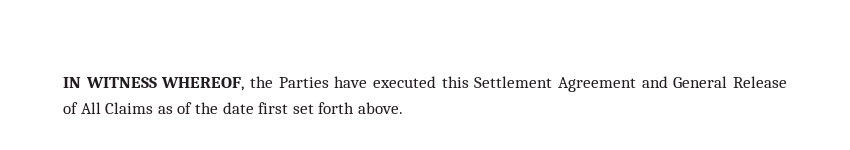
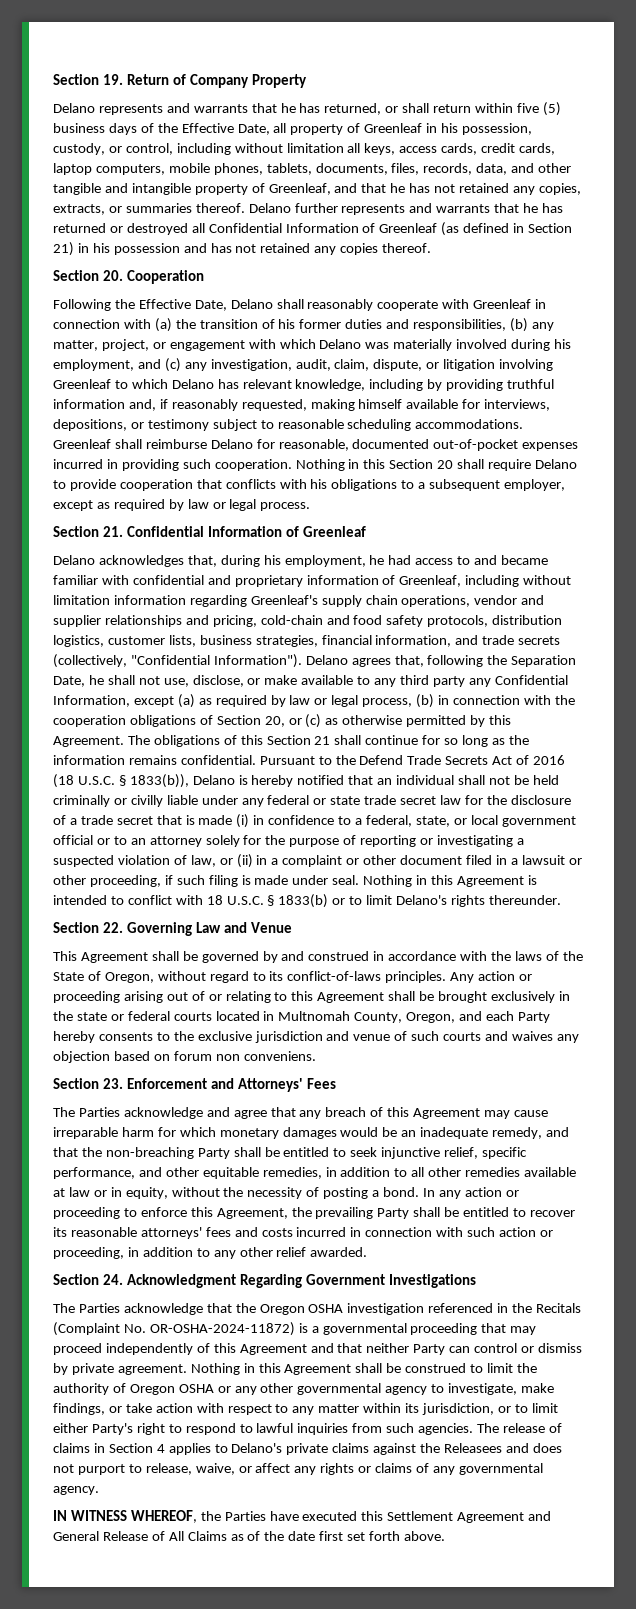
+ Section 19. Return of Company Property
+ Delano represents and warrants that he has returned, or shall return within five (5) business days of the Effective Date, all property of Greenleaf in his possession, custody, or control, including without limitation all keys, access cards, credit cards, laptop computers, mobile phones, tablets, documents, files, records, data, and other tangible and intangible property of Greenleaf, and that he has not retained any copies, extracts, or summaries thereof. Delano further represents and warrants that he has returned or destroyed all Confidential Information of Greenleaf (as defined in Section 21) in his possession and has not retained any copies thereof.
+ Section 20. Cooperation
+ Following the Effective Date, Delano shall reasonably cooperate with Greenleaf in connection with (a) the transition of his former duties and responsibilities, (b) any matter, project, or engagement with which Delano was materially involved during his employment, and (c) any investigation, audit, claim, dispute, or litigation involving Greenleaf to which Delano has relevant knowledge, including by providing truthful information and, if reasonably requested, making himself available for interviews, depositions, or testimony subject to reasonable scheduling accommodations. Greenleaf shall reimburse Delano for reasonable, documented out-of-pocket expenses incurred in providing such cooperation. Nothing in this Section 20 shall require Delano to provide cooperation that conflicts with his obligations to a subsequent employer, except as required by law or legal process.
+ Section 21. Confidential Information of Greenleaf
+ Delano acknowledges that, during his employment, he had access to and became familiar with confidential and proprietary information of Greenleaf, including without limitation information regarding Greenleaf's supply chain operations, vendor and supplier relationships and pricing, cold-chain and food safety protocols, distribution logistics, customer lists, business strategies, financial information, and trade secrets (collectively, "Confidential Information"). Delano agrees that, following the Separation Date, he shall not use, disclose, or make available to any third party any Confidential Information, except (a) as required by law or legal process, (b) in connection with the cooperation obligations of Section 20, or (c) as otherwise permitted by this Agreement. The obligations of this Section 21 shall continue for so long as the information remains confidential. Pursuant to the Defend Trade Secrets Act of 2016 (18 U.S.C. § 1833(b)), Delano is hereby notified that an individual shall not be held criminally or civilly liable under any federal or state trade secret law for the disclosure of a trade secret that is made (i) in confidence to a federal, state, or local government official or to an attorney solely for the purpose of reporting or investigating a suspected violation of law, or (ii) in a complaint or other document filed in a lawsuit or other proceeding, if such filing is made under seal. Nothing in this Agreement is intended to conflict with 18 U.S.C. § 1833(b) or to limit Delano's rights thereunder.
+ Section 22. Governing Law and Venue
+ This Agreement shall be governed by and construed in accordance with the laws of the State of Oregon, without regard to its conflict-of-laws principles. Any action or proceeding arising out of or relating to this Agreement shall be brought exclusively in the state or federal courts located in Multnomah County, Oregon, and each Party hereby consents to the exclusive jurisdiction and venue of such courts and waives any objection based on forum non conveniens.
+ Section 23. Enforcement and Attorneys' Fees
+ The Parties acknowledge and agree that any breach of this Agreement may cause irreparable harm for which monetary damages would be an inadequate remedy, and that the non-breaching Party shall be entitled to seek injunctive relief, specific performance, and other equitable remedies, in addition to all other remedies available at law or in equity, without the necessity of posting a bond. In any action or proceeding to enforce this Agreement, the prevailing Party shall be entitled to recover its reasonable attorneys' fees and costs incurred in connection with such action or proceeding, in addition to any other relief awarded.
+ Section 24. Acknowledgment Regarding Government Investigations
+ The Parties acknowledge that the Oregon OSHA investigation referenced in the Recitals (Complaint No. OR-OSHA-2024-11872) is a governmental proceeding that may proceed independently of this Agreement and that neither Party can control or dismiss by private agreement. Nothing in this Agreement shall be construed to limit the authority of Oregon OSHA or any other governmental agency to investigate, make findings, or take action with respect to any matter within its jurisdiction, or to limit either Party's right to respond to lawful inquiries from such agencies. The release of claims in Section 4 applies to Delano's private claims against the Releasees and does not purport to release, waive, or affect any rights or claims of any governmental agency.

